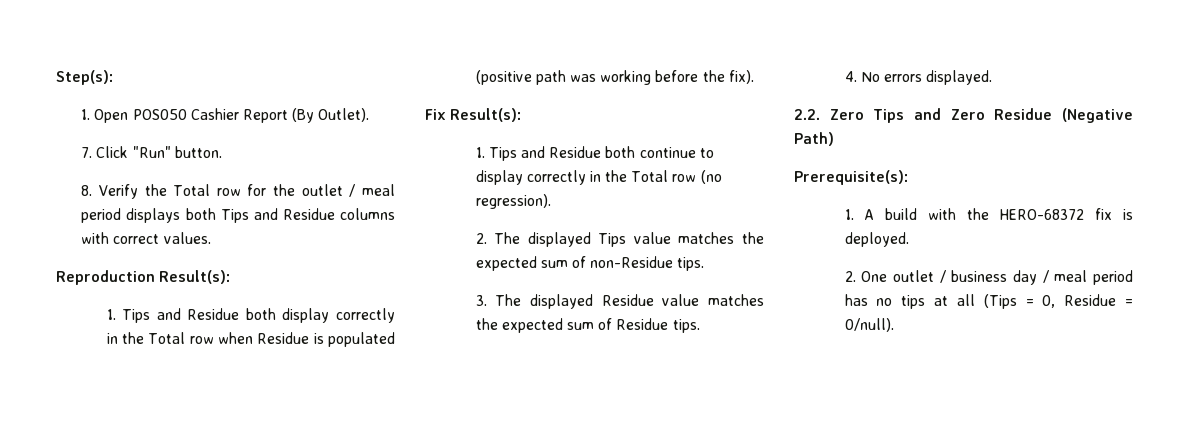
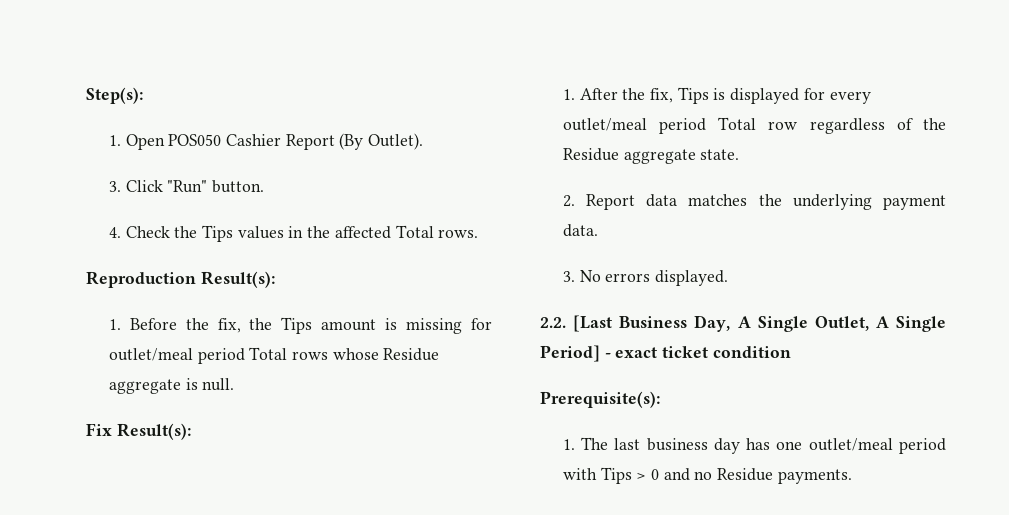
- 7. Click "Run" button.
+ 3. Click "Run" button.
- 8. Verify the Total row for the outlet / meal period displays both Tips and Residue columns with correct values.
+ 4. Check the Tips values in the affected Total rows.
  Reproduction Result(s):
- 1. Tips and Residue both display correctly in the Total row when Residue is populated (positive path was working before the fix).
+ 1. Before the fix, the Tips amount is missing for outlet/meal period Total rows whose Residue aggregate is null.
  Fix Result(s):
- 1. Tips and Residue both continue to display correctly in the Total row (no regression).
- 2. The displayed Tips value matches the expected sum of non-Residue tips.
- 3. The displayed Residue value matches the expected sum of Residue tips.
- 4. No errors displayed.
- 2.2. Zero Tips and Zero Residue (Negative Path)
+ 1. After the fix, Tips is displayed for every outlet/meal period Total row regardless of the Residue aggregate state.
+ 2. Report data matches the underlying payment data.
+ 3. No errors displayed.
+ 2.2. [Last Business Day, A Single Outlet, A Single Period] - exact ticket condition
  Prerequisite(s):
- 1. A build with the HERO-68372 fix is deployed.
- 2. One outlet / business day / meal period has no tips at all (Tips = 0, Residue = 0/null).
+ 1. The last business day has one outlet/meal period with Tips > 0 and no Residue payments.

